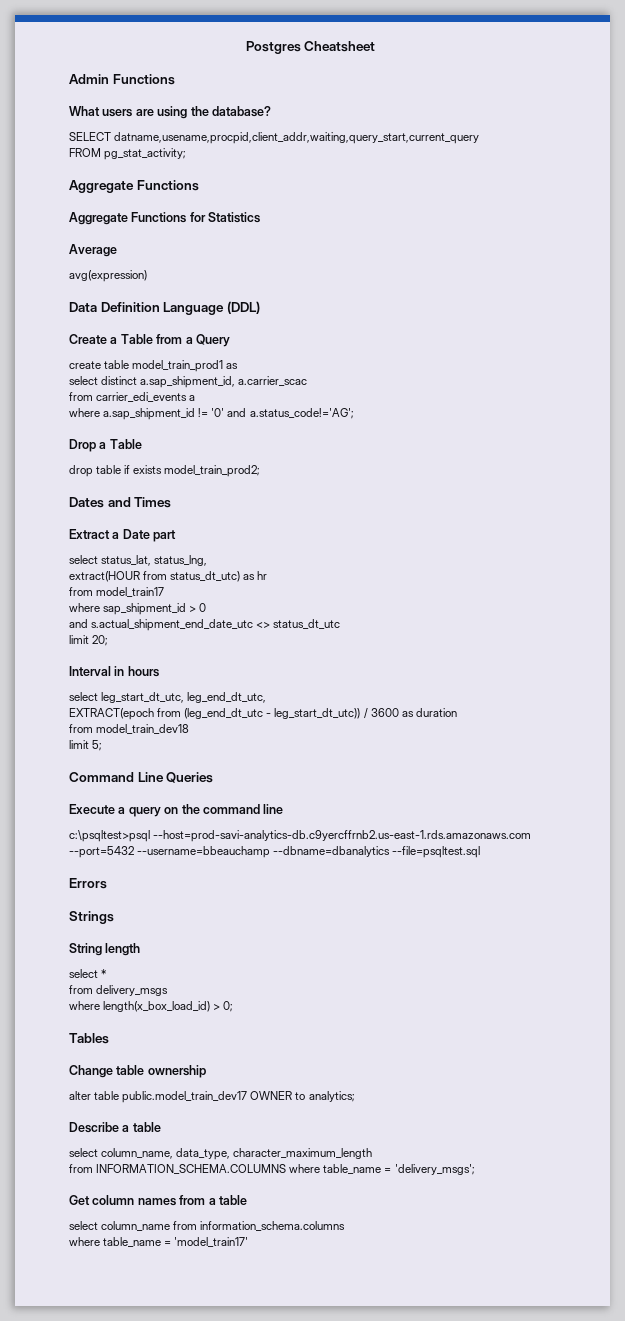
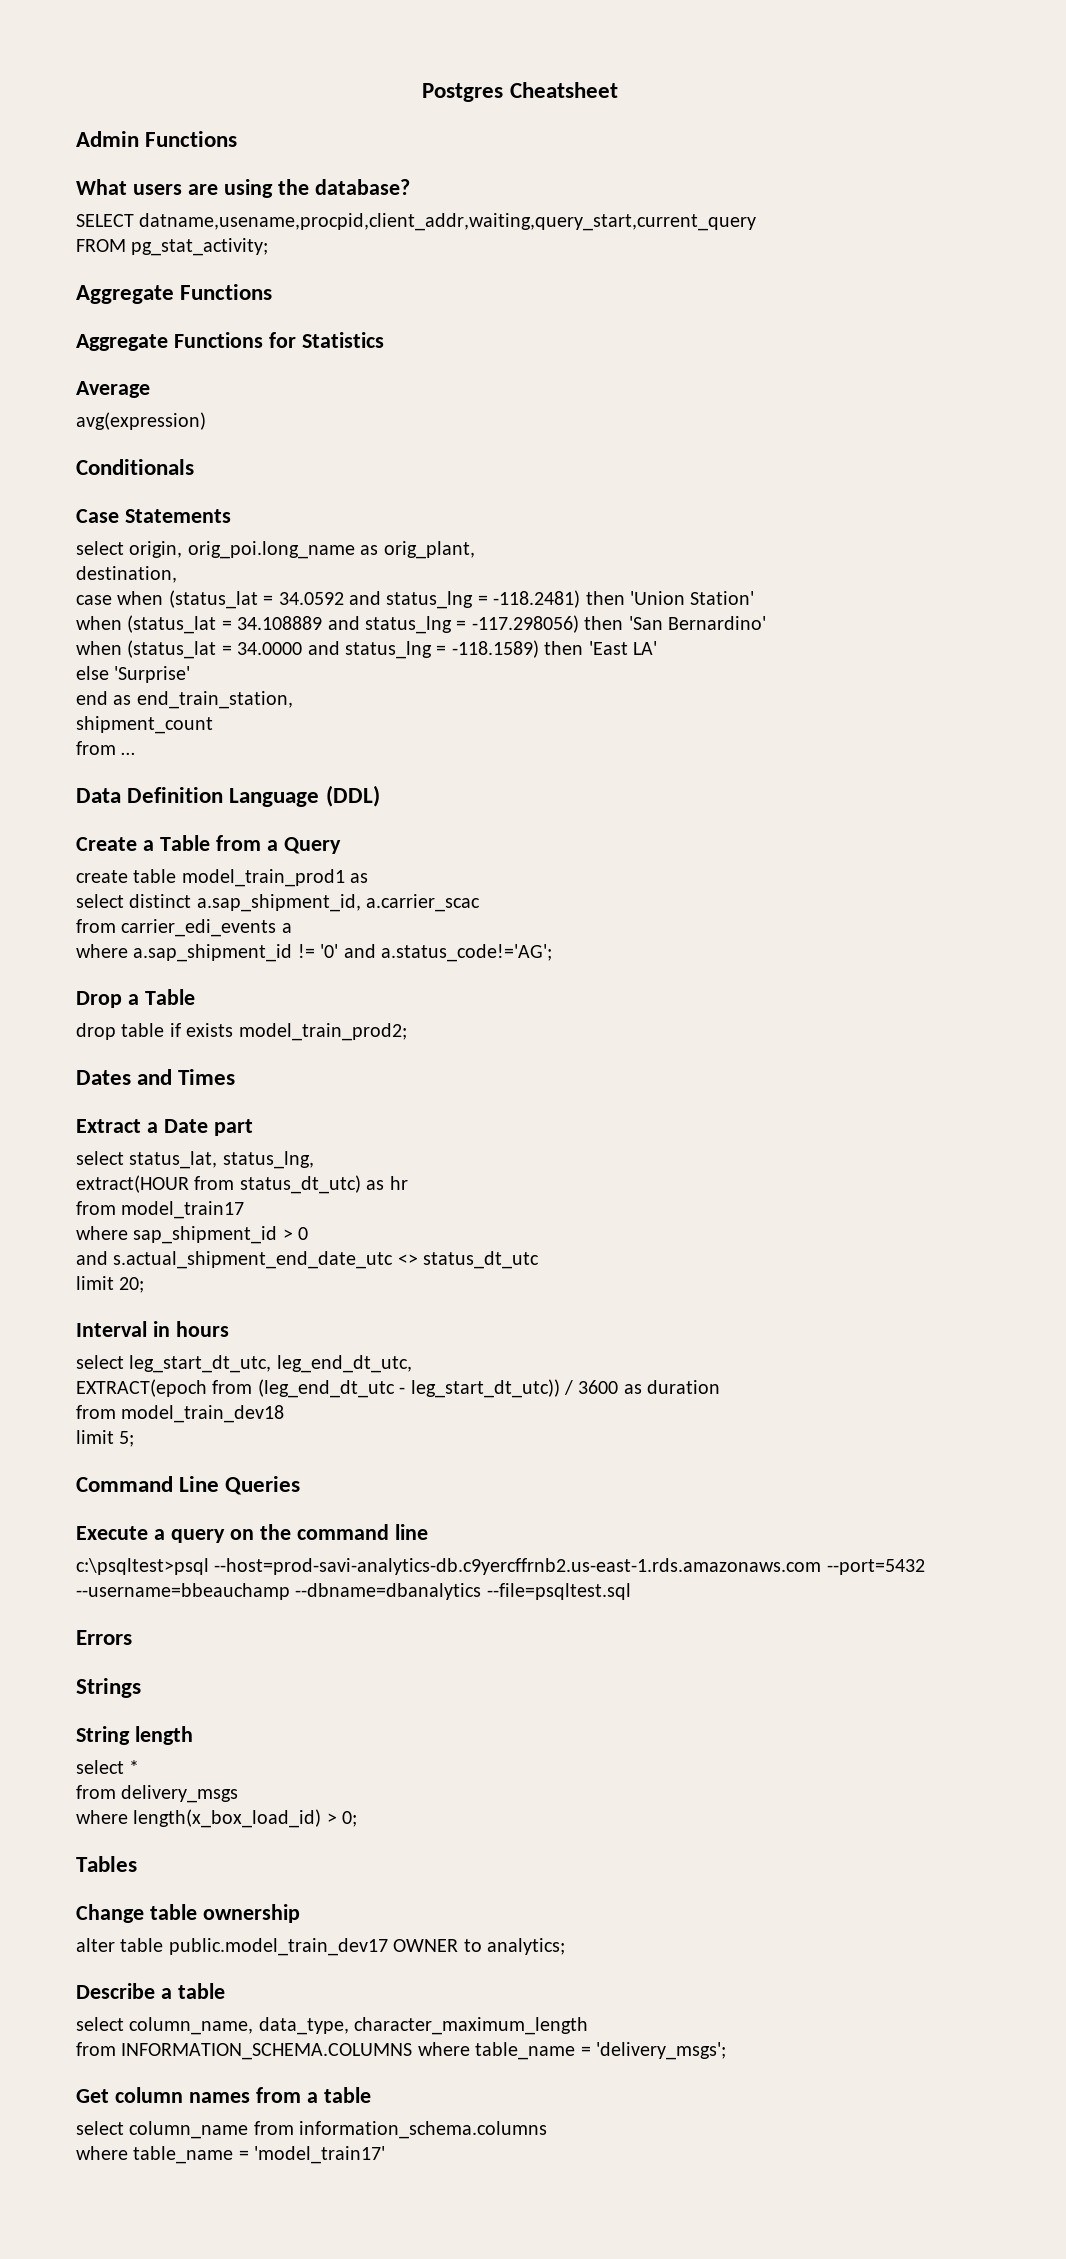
+ Conditionals
+ Case Statements
+ select origin, orig_poi.long_name as orig_plant,
+ destination,
+ case when (status_lat = 34.0592 and status_lng = -118.2481) then 'Union Station'
+ when (status_lat = 34.108889 and status_lng = -117.298056) then 'San Bernardino'
+ when (status_lat = 34.0000 and status_lng = -118.1589) then 'East LA'
+ else 'Surprise'
+ end as end_train_station,
+ shipment_count
+ from …

